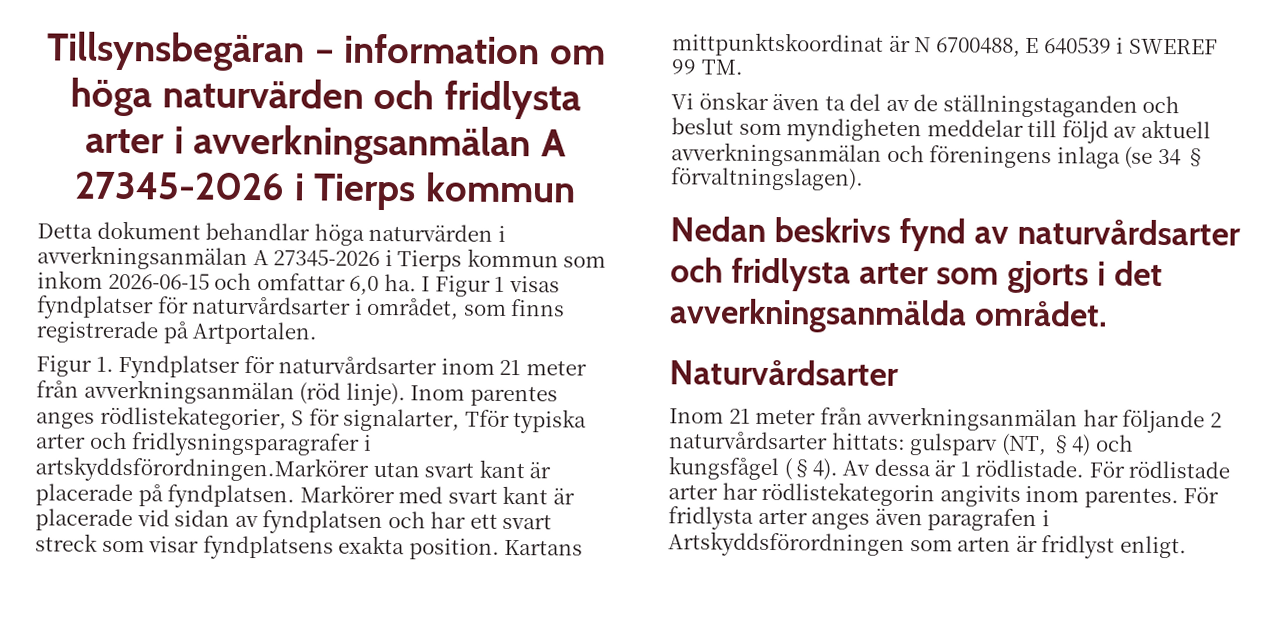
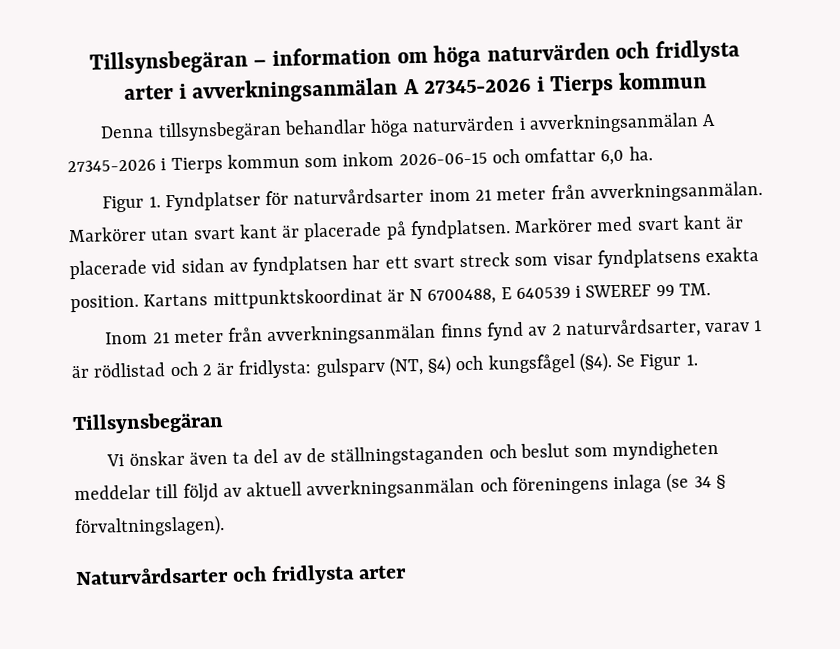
- Detta dokument behandlar höga naturvärden i avverkningsanmälan A 27345-2026 i Tierps kommun som inkom 2026-06-15 och omfattar 6,0 ha. I Figur 1 visas fyndplatser för naturvårdsarter i området, som finns registrerade på Artportalen.
+ Denna tillsynsbegäran behandlar höga naturvärden i avverkningsanmälan A 27345-2026 i Tierps kommun som inkom 2026-06-15 och omfattar 6,0 ha.
- Figur 1. Fyndplatser för naturvårdsarter inom 21 meter från avverkningsanmälan (röd linje). Inom parentes anges rödlistekategorier, S för signalarter, Tför typiska arter och fridlysningsparagrafer i artskyddsförordningen.Markörer utan svart kant är placerade på fyndplatsen.
+ Figur 1. Fyndplatser för naturvårdsarter inom 21 meter från avverkningsanmälan. Markörer utan svart kant är placerade på fyndplatsen.
- Markörer med svart kant är placerade vid sidan av fyndplatsen och har ett svart streck som visar fyndplatsens exakta position.
+ Markörer med svart kant är placerade vid sidan av fyndplatsen har ett svart streck som visar fyndplatsens exakta position.
+ Inom 21 meter från avverkningsanmälan finns fynd av 2 naturvårdsarter, varav 1 är rödlistad och 2 är fridlysta: gulsparv (NT, §4) och kungsfågel (§4). Se Figur 1.
+ Tillsynsbegäran
- Nedan beskrivs fynd av naturvårdsarter och fridlysta arter som gjorts i det avverkningsanmälda området.
- Naturvårdsarter
- Inom 21 meter från avverkningsanmälan har följande 2 naturvårdsarter hittats: gulsparv (NT, §4) och kungsfågel (§4). Av dessa är 1 rödlistade. För rödlistade arter har rödlistekategorin angivits inom parentes. För fridlysta arter anges även paragrafen i Artskyddsförordningen som arten är fridlyst enligt.
+ Naturvårdsarter och fridlysta arter

